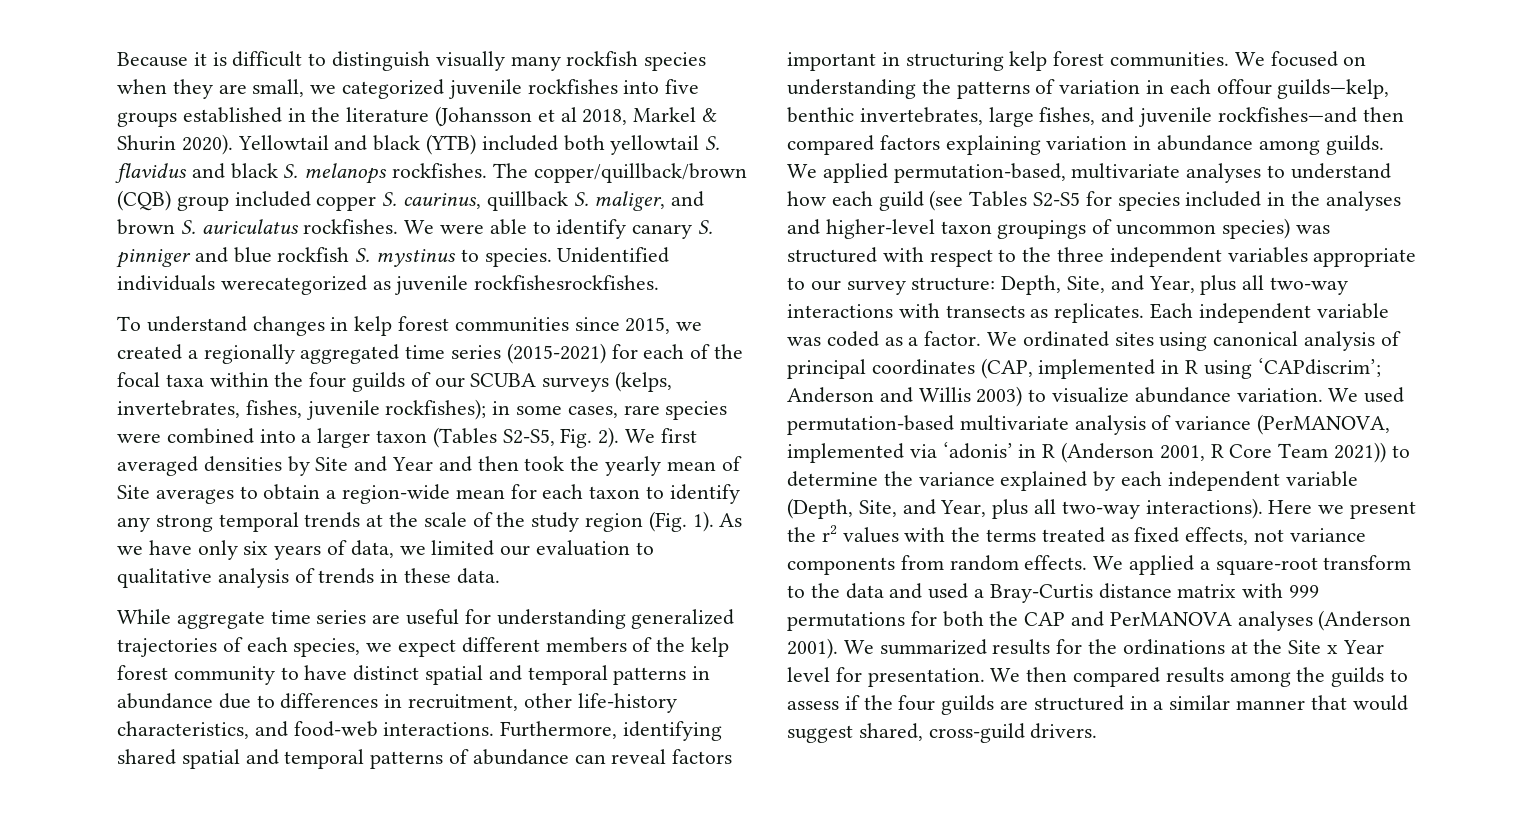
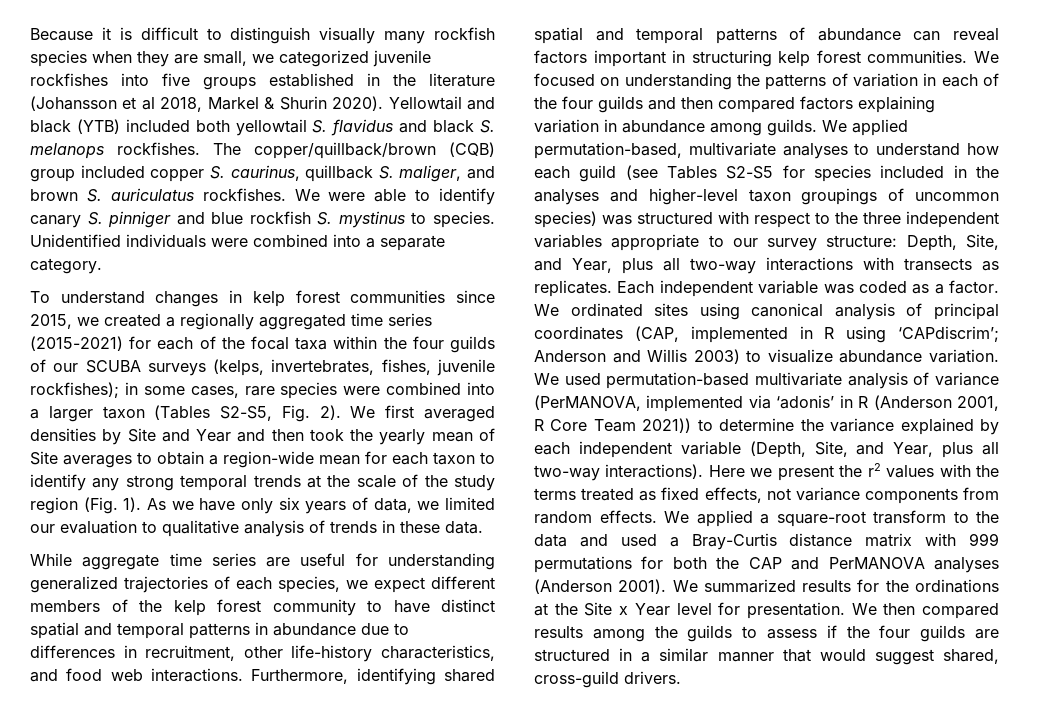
- Unidentified individuals werecategorized as juvenile rockfishesrockfishes.
+ Unidentified individuals were combined into a separate category.
- While aggregate time series are useful for understanding generalized trajectories of each species, we expect different members of the kelp forest community to have distinct spatial and temporal patterns in abundance due to differences in recruitment, other life-history characteristics, and food-web interactions.
+ While aggregate time series are useful for understanding generalized trajectories of each species, we expect different members of the kelp forest community to have distinct spatial and temporal patterns in abundance due to differences in recruitment, other life-history characteristics, and food web interactions.
- We focused on understanding the patterns of variation in each offour guilds—kelp, benthic invertebrates, large fishes, and juvenile rockfishes—and then compared factors explaining variation in abundance among guilds.
+ We focused on understanding the patterns of variation in each of the four guilds and then compared factors explaining variation in abundance among guilds.

